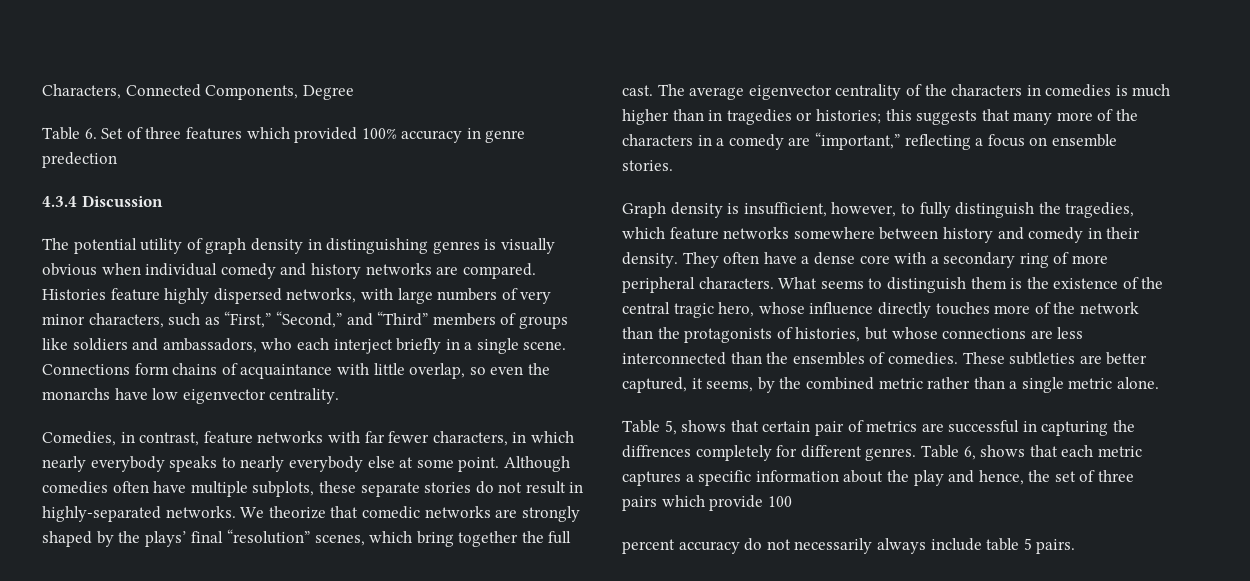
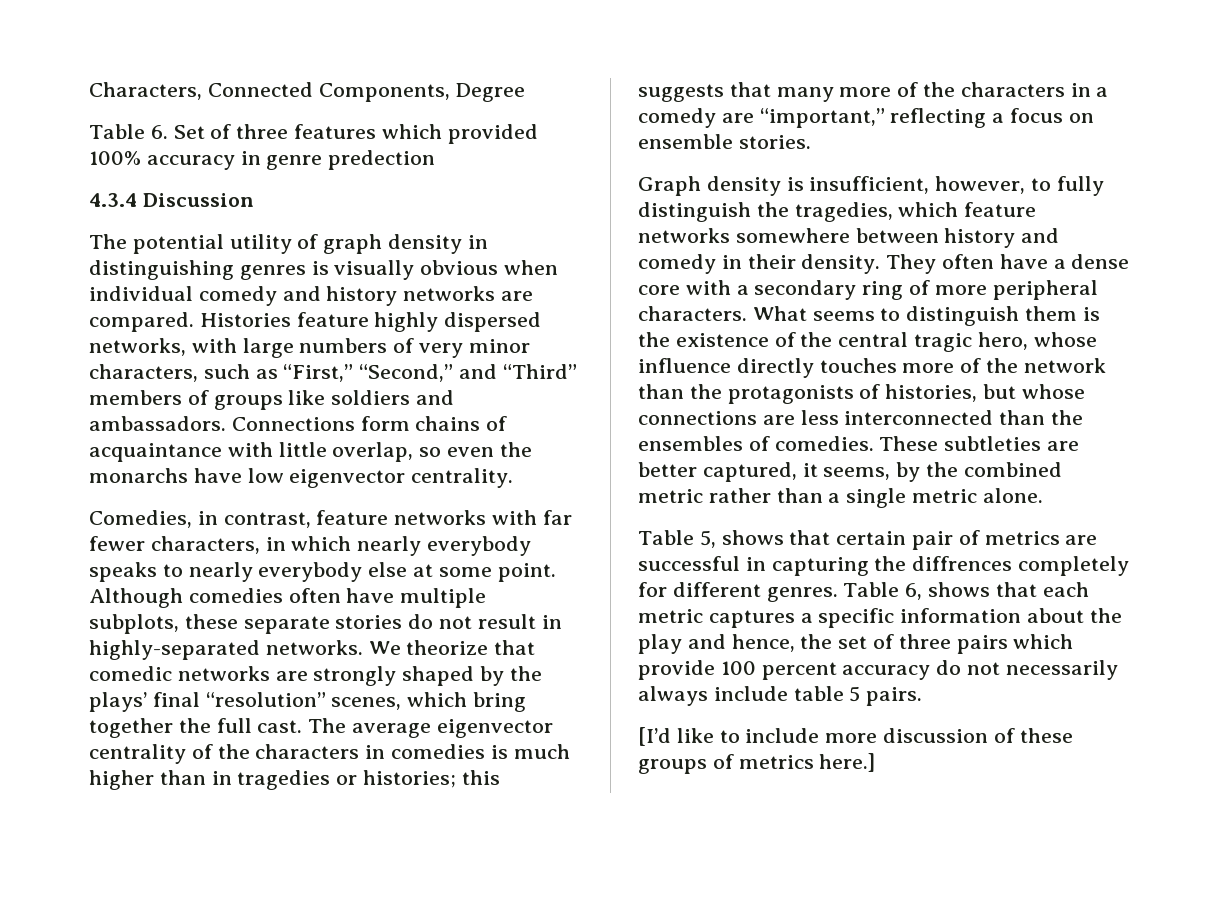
- Histories feature highly dispersed networks, with large numbers of very minor characters, such as “First,” “Second,” and “Third” members of groups like soldiers and ambassadors, who each interject briefly in a single scene.
+ Histories feature highly dispersed networks, with large numbers of very minor characters, such as “First,” “Second,” and “Third” members of groups like soldiers and ambassadors.
- Table 6, shows that each metric captures a specific information about the play and hence, the set of three pairs which provide 100
- percent accuracy do not necessarily always include table 5 pairs.
+ Table 6, shows that each metric captures a specific information about the play and hence, the set of three pairs which provide 100 percent accuracy do not necessarily always include table 5 pairs.
+ [I’d like to include more discussion of these groups of metrics here.]

